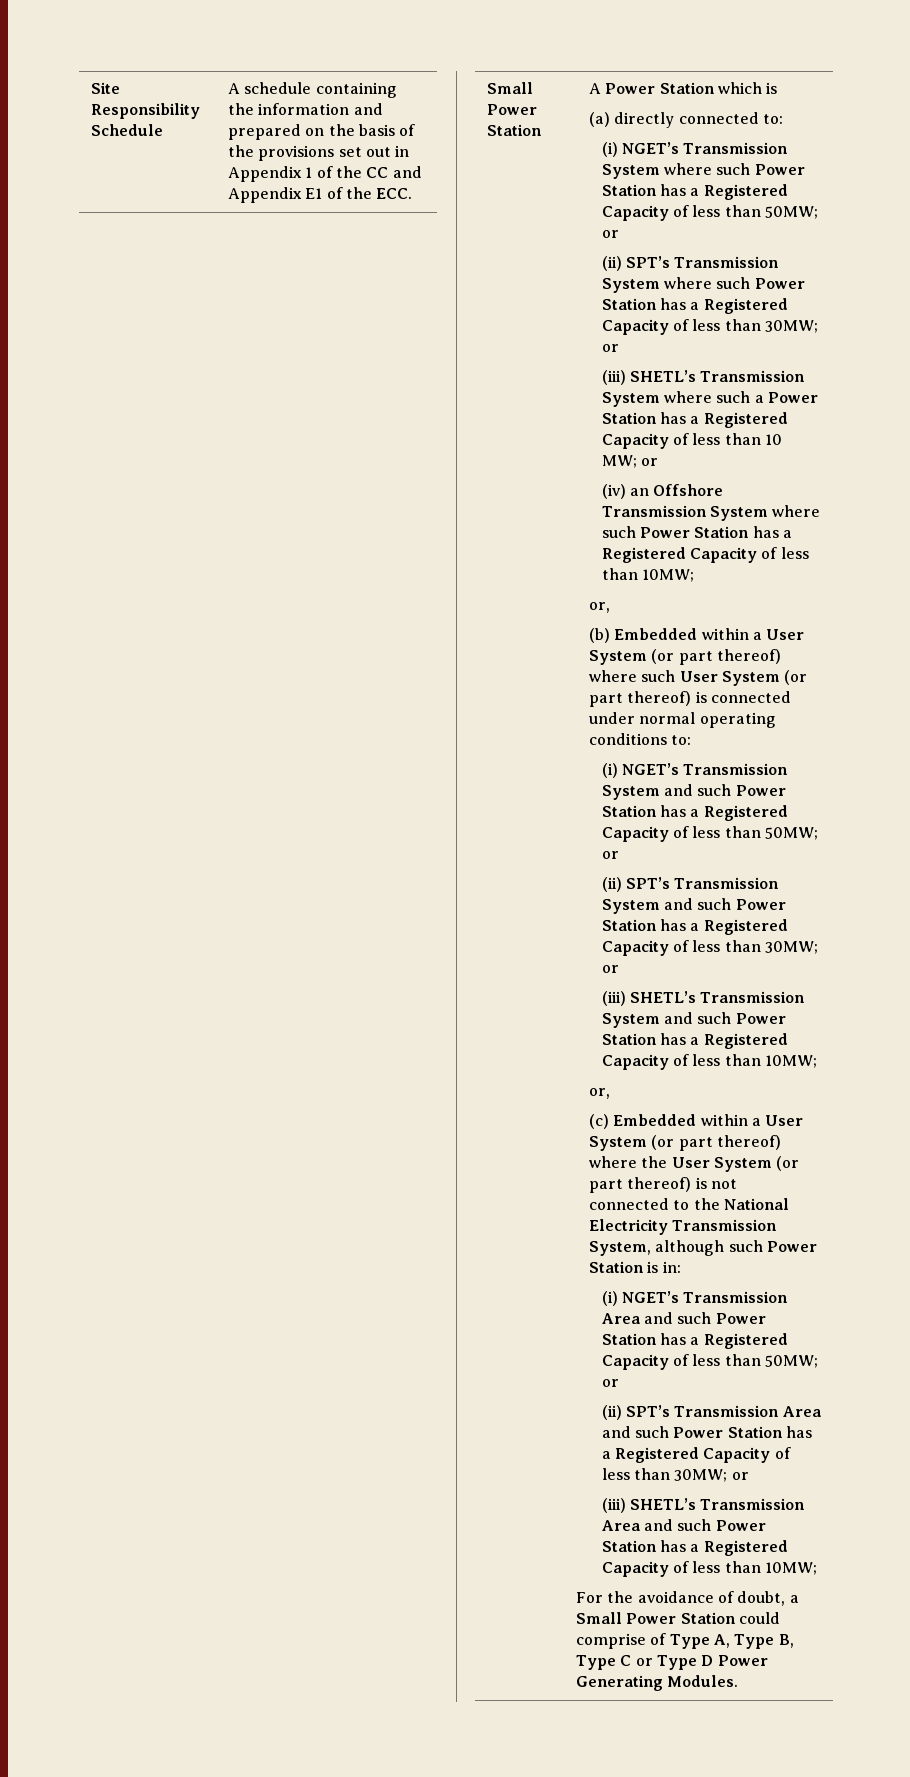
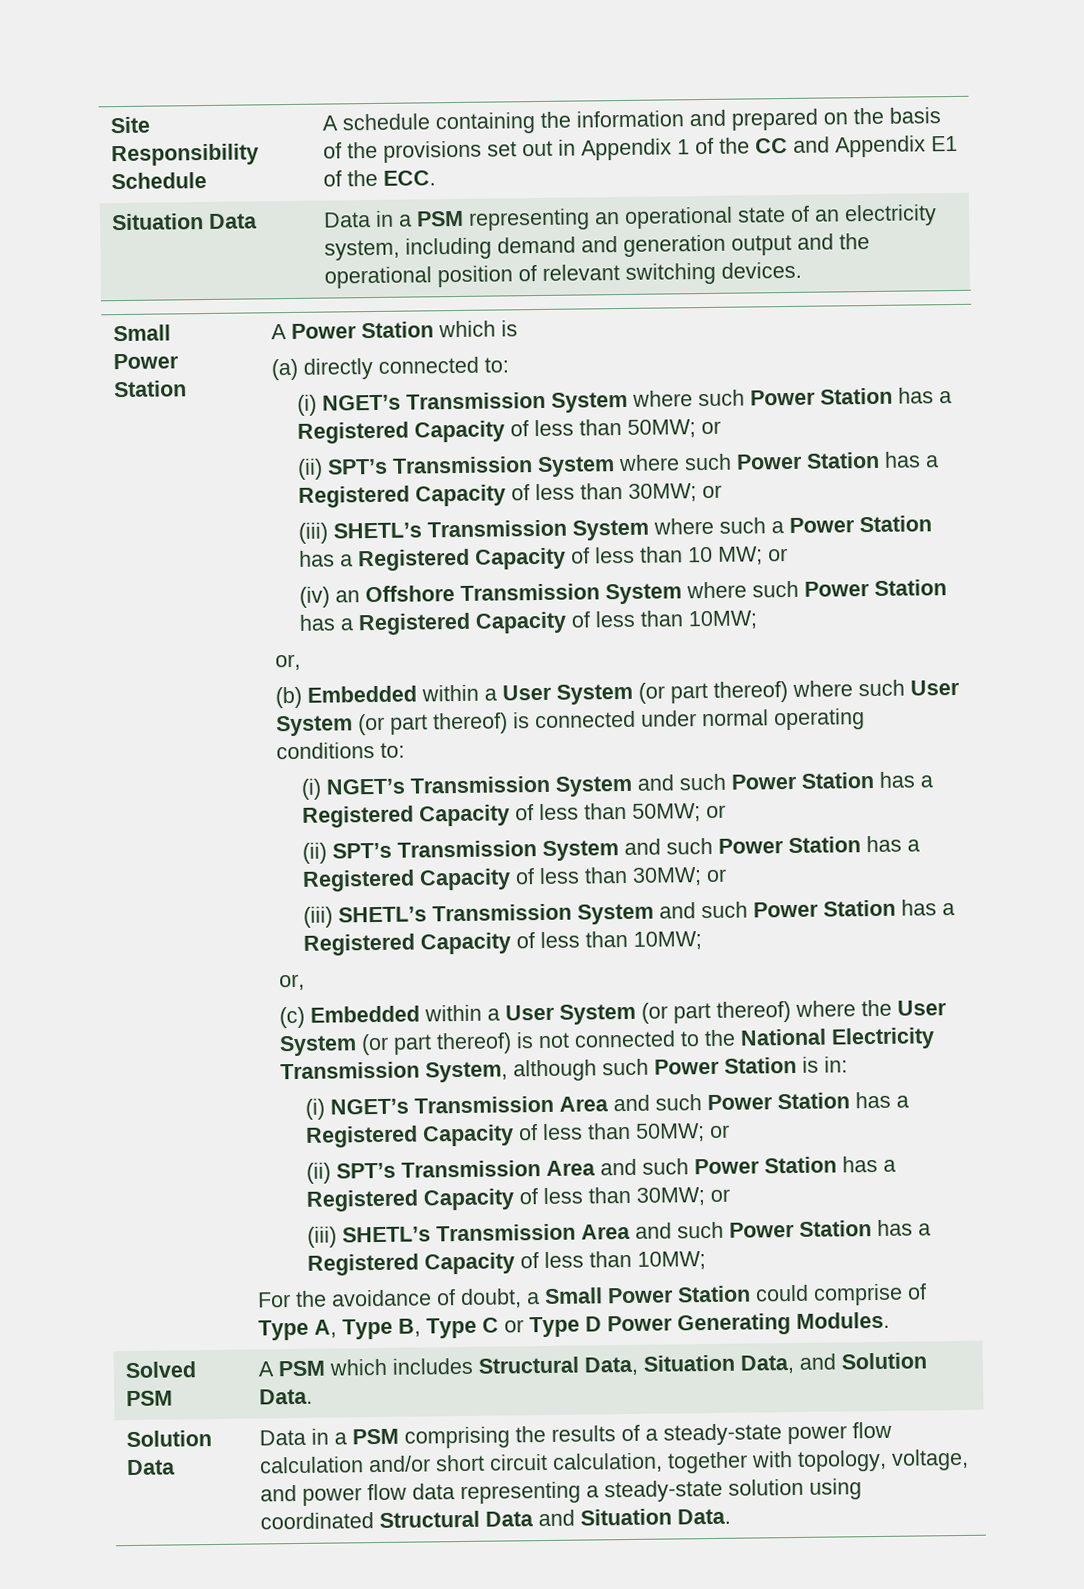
+ Situation Data | Data in a PSM representing an operational state of an electricity system, including demand and generation output and the operational position of relevant switching devices.
+ Solved PSM | A PSM which includes Structural Data, Situation Data, and Solution Data.
+ Solution Data | Data in a PSM comprising the results of a steady-state power flow calculation and/or short circuit calculation, together with topology, voltage, and power flow data representing a steady-state solution using coordinated Structural Data and Situation Data.

